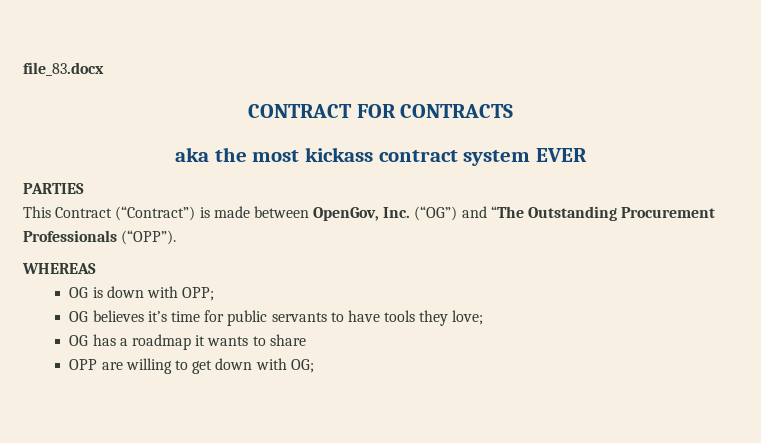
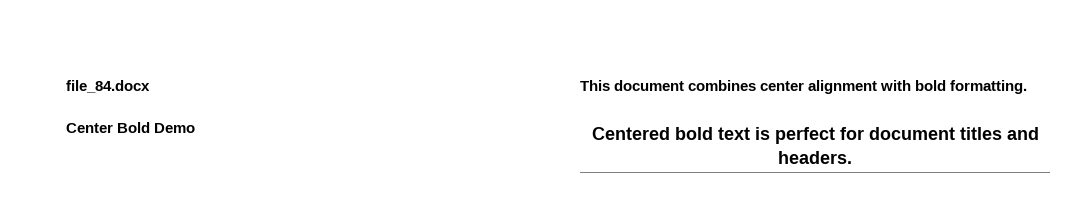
- file_83.docx
- CONTRACT FOR CONTRACTS
- aka the most kickass contract system EVER
- PARTIES
- This Contract (“Contract”) is made between OpenGov, Inc. (“OG”) and “The Outstanding Procurement Professionals (“OPP”).
- WHEREAS
- OG is down with OPP;
- OG believes it’s time for public servants to have tools they love;
- OG has a roadmap it wants to share
- OPP are willing to get down with OG;
+ file_84.docx
+ Center Bold Demo
+ This document combines center alignment with bold formatting.
+ Centered bold text is perfect for document titles and headers.

